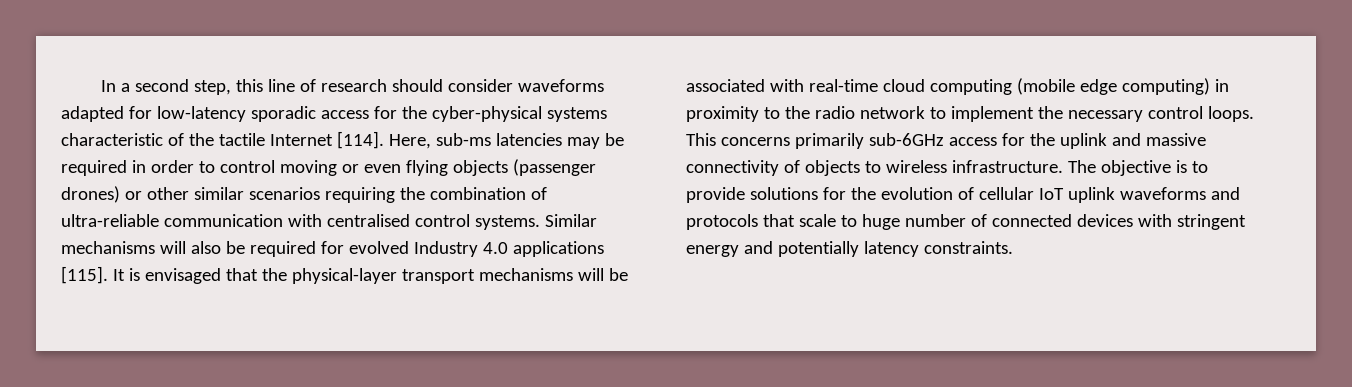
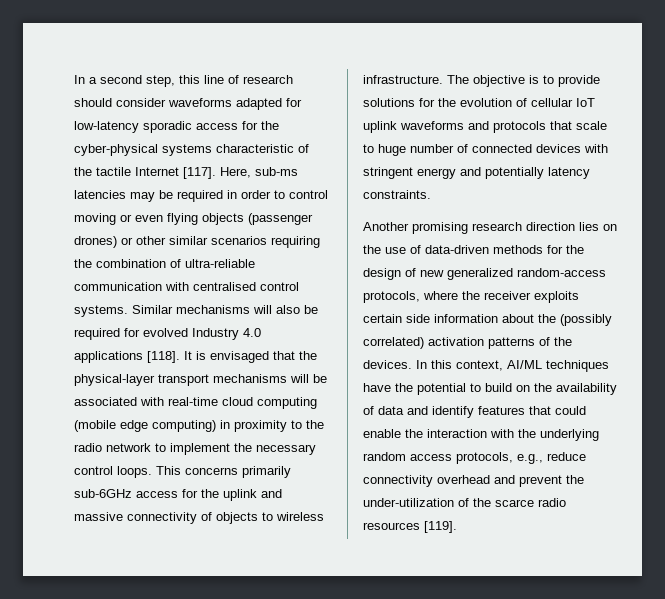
- In a second step, this line of research should consider waveforms adapted for low-latency sporadic access for the cyber-physical systems characteristic of the tactile Internet [114].
+ In a second step, this line of research should consider waveforms adapted for low-latency sporadic access for the cyber-physical systems characteristic of the tactile Internet [117].
- Similar mechanisms will also be required for evolved Industry 4.0 applications [115].
+ Similar mechanisms will also be required for evolved Industry 4.0 applications [118].
+ Another promising research direction lies on the use of data-driven methods for the design of new generalized random-access protocols, where the receiver exploits certain side information about the (possibly correlated) activation patterns of the devices. In this context, AI/ML techniques have the potential to build on the availability of data and identify features that could enable the interaction with the underlying random access protocols, e.g., reduce connectivity overhead and prevent the under-utilization of the scarce radio resources [119].

